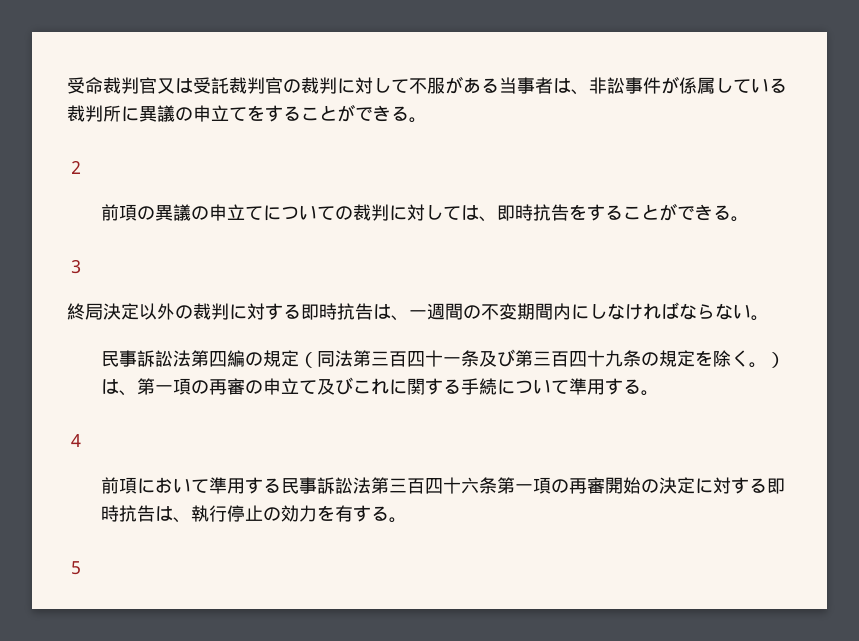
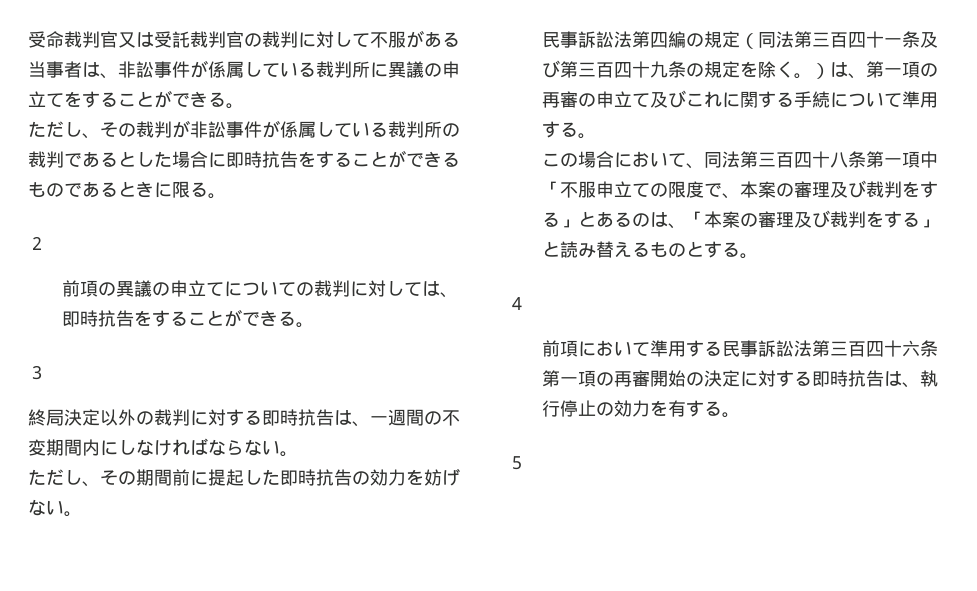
+ ただし、その裁判が非訟事件が係属している裁判所の裁判であるとした場合に即時抗告をすることができるものであるときに限る。
+ ただし、その期間前に提起した即時抗告の効力を妨げない。
+ この場合において、同法第三百四十八条第一項中「不服申立ての限度で、本案の審理及び裁判をする」とあるのは、「本案の審理及び裁判をする」と読み替えるものとする。

